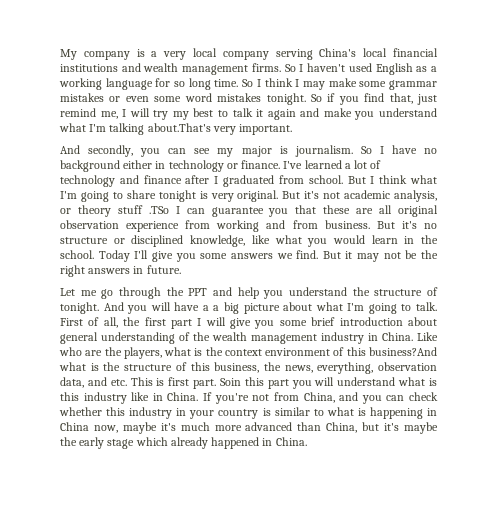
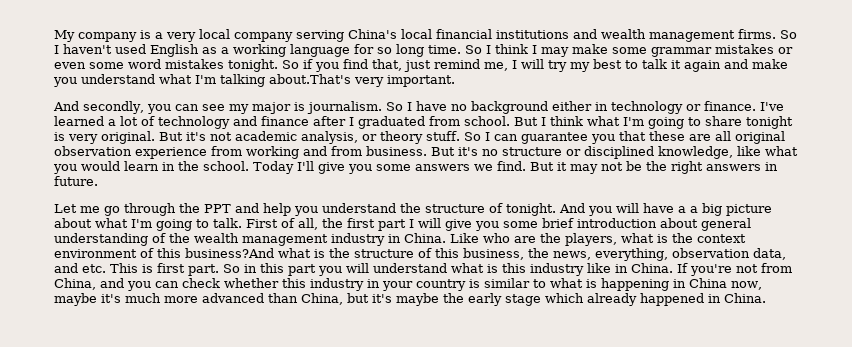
- But it's not academic analysis, or theory stuff .TSo I can guarantee you that these are all original observation experience from working and from business.
+ But it's not academic analysis, or theory stuff. So I can guarantee you that these are all original observation experience from working and from business.
- Soin this part you will understand what is this industry like in China.
+ So in this part you will understand what is this industry like in China.

